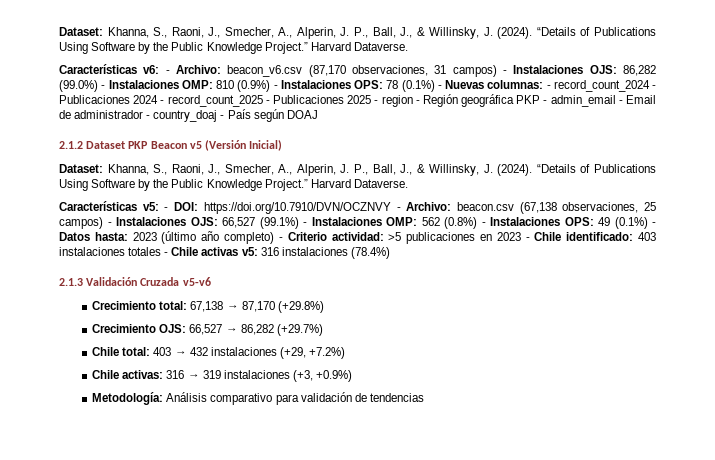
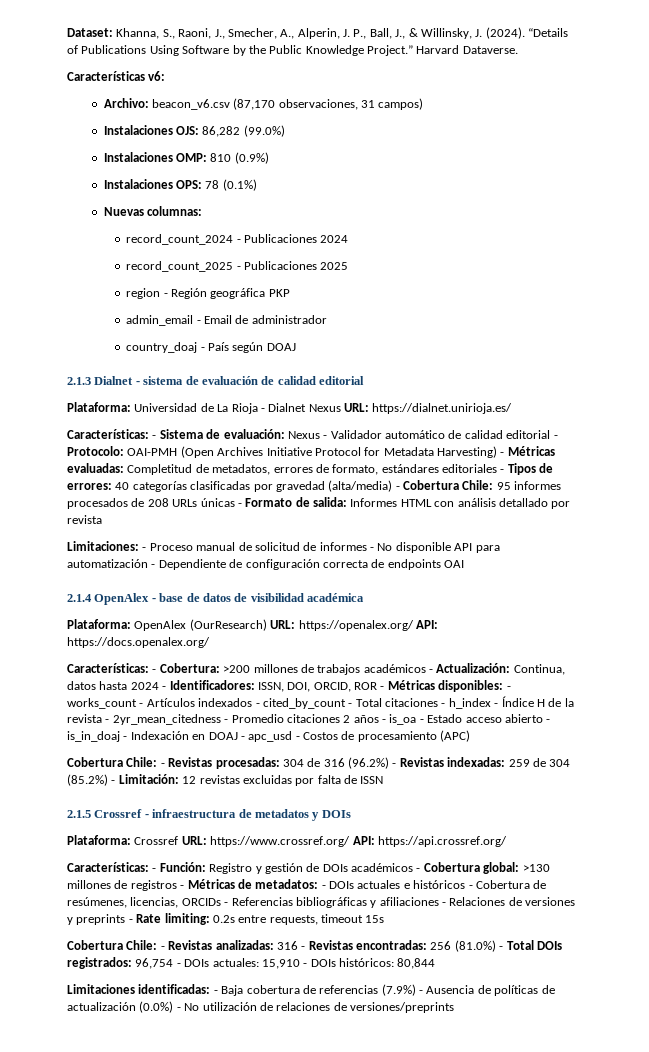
- Características v6: - Archivo: beacon_v6.csv (87,170 observaciones, 31 campos) - Instalaciones OJS: 86,282 (99.0%) - Instalaciones OMP: 810 (0.9%) - Instalaciones OPS: 78 (0.1%) - Nuevas columnas: - record_count_2024 - Publicaciones 2024 - record_count_2025 - Publicaciones 2025 - region - Región geográfica PKP - admin_email - Email de administrador - country_doaj - País según DOAJ
+ Características v6:
+ Archivo: beacon_v6.csv (87,170 observaciones, 31 campos)
+ Instalaciones OJS: 86,282 (99.0%)
+ Instalaciones OMP: 810 (0.9%)
+ Instalaciones OPS: 78 (0.1%)
+ Nuevas columnas:
+ record_count_2024 - Publicaciones 2024
+ record_count_2025 - Publicaciones 2025
+ region - Región geográfica PKP
+ admin_email - Email de administrador
+ country_doaj - País según DOAJ
- 2.1.2 Dataset PKP Beacon v5 (Versión Inicial)
- Dataset: Khanna, S., Raoni, J., Smecher, A., Alperin, J. P., Ball, J., & Willinsky, J. (2024). “Details of Publications Using Software by the Public Knowledge Project.” Harvard Dataverse.
- Características v5: - DOI: https://doi.org/10.7910/DVN/OCZNVY - Archivo: beacon.csv (67,138 observaciones, 25 campos) - Instalaciones OJS: 66,527 (99.1%) - Instalaciones OMP: 562 (0.8%) - Instalaciones OPS: 49 (0.1%) - Datos hasta: 2023 (último año completo) - Criterio actividad: >5 publicaciones en 2023 - Chile identificado: 403 instalaciones totales - Chile activas v5: 316 instalaciones (78.4%)
- 2.1.3 Validación Cruzada v5-v6
- Crecimiento total: 67,138 → 87,170 (+29.8%)
- Crecimiento OJS: 66,527 → 86,282 (+29.7%)
- Chile total: 403 → 432 instalaciones (+29, +7.2%)
- Chile activas: 316 → 319 instalaciones (+3, +0.9%)
- Metodología: Análisis comparativo para validación de tendencias
+ 2.1.3 Dialnet - sistema de evaluación de calidad editorial
+ Plataforma: Universidad de La Rioja - Dialnet Nexus URL: https://dialnet.unirioja.es/
+ Características: - Sistema de evaluación: Nexus - Validador automático de calidad editorial - Protocolo: OAI-PMH (Open Archives Initiative Protocol for Metadata Harvesting) - Métricas evaluadas: Completitud de metadatos, errores de formato, estándares editoriales - Tipos de errores: 40 categorías clasificadas por gravedad (alta/media) - Cobertura Chile: 95 informes procesados de 208 URLs únicas - Formato de salida: Informes HTML con análisis detallado por revista
+ Limitaciones: - Proceso manual de solicitud de informes - No disponible API para automatización - Dependiente de configuración correcta de endpoints OAI
+ 2.1.4 OpenAlex - base de datos de visibilidad académica
+ Plataforma: OpenAlex (OurResearch) URL: https://openalex.org/ API: https://docs.openalex.org/
+ Características: - Cobertura: >200 millones de trabajos académicos - Actualización: Continua, datos hasta 2024 - Identificadores: ISSN, DOI, ORCID, ROR - Métricas disponibles: - works_count - Artículos indexados - cited_by_count - Total citaciones - h_index - Índice H de la revista - 2yr_mean_citedness - Promedio citaciones 2 años - is_oa - Estado acceso abierto - is_in_doaj - Indexación en DOAJ - apc_usd - Costos de procesamiento (APC)
+ Cobertura Chile: - Revistas procesadas: 304 de 316 (96.2%) - Revistas indexadas: 259 de 304 (85.2%) - Limitación: 12 revistas excluidas por falta de ISSN
+ 2.1.5 Crossref - infraestructura de metadatos y DOIs
+ Plataforma: Crossref URL: https://www.crossref.org/ API: https://api.crossref.org/
+ Características: - Función: Registro y gestión de DOIs académicos - Cobertura global: >130 millones de registros - Métricas de metadatos: - DOIs actuales e históricos - Cobertura de resúmenes, licencias, ORCIDs - Referencias bibliográficas y afiliaciones - Relaciones de versiones y preprints - Rate limiting: 0.2s entre requests, timeout 15s
+ Cobertura Chile: - Revistas analizadas: 316 - Revistas encontradas: 256 (81.0%) - Total DOIs registrados: 96,754 - DOIs actuales: 15,910 - DOIs históricos: 80,844
+ Limitaciones identificadas: - Baja cobertura de referencias (7.9%) - Ausencia de políticas de actualización (0.0%) - No utilización de relaciones de versiones/preprints

